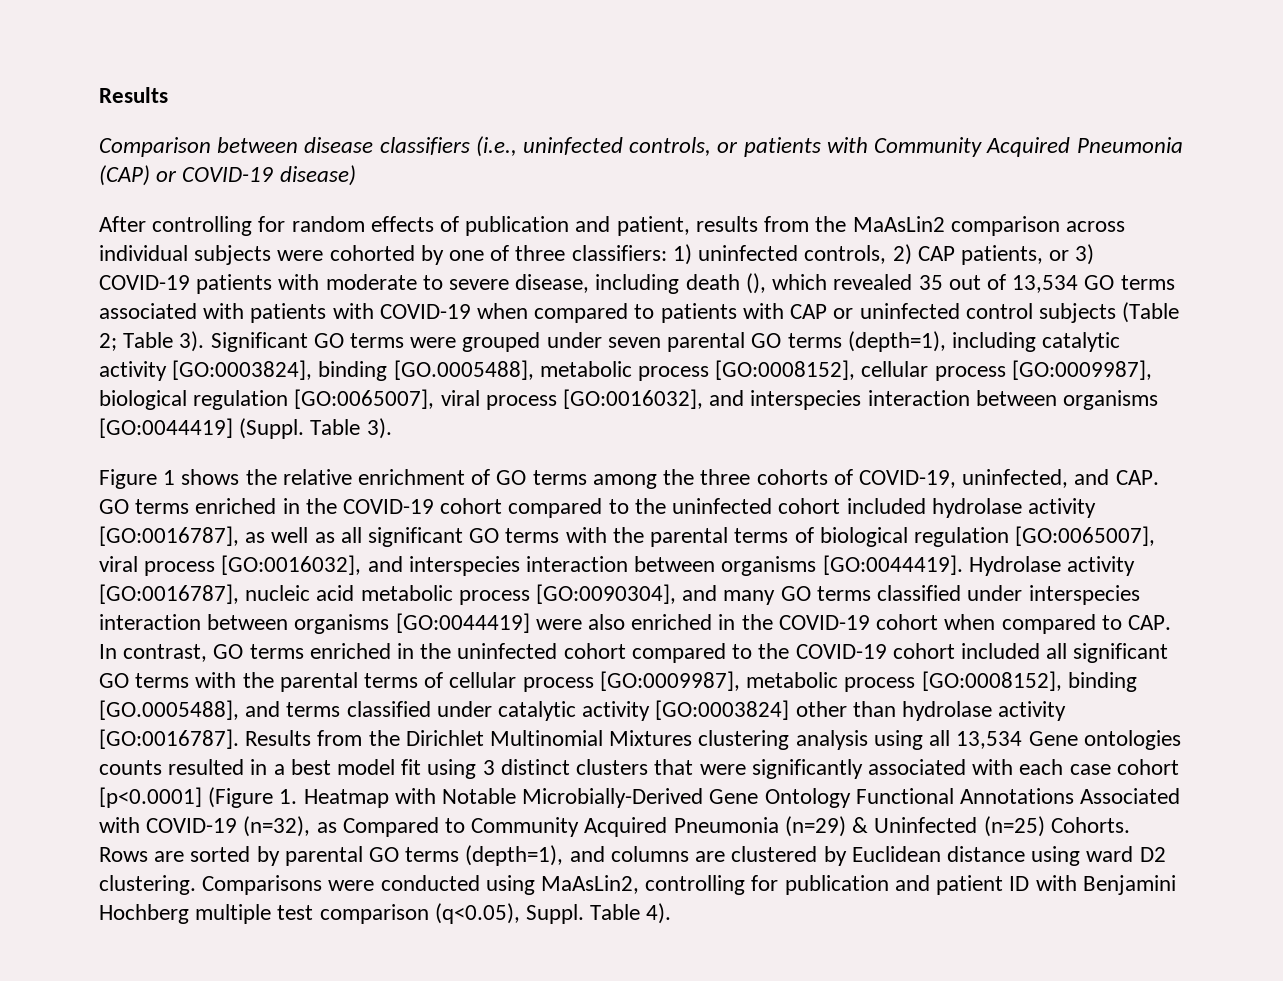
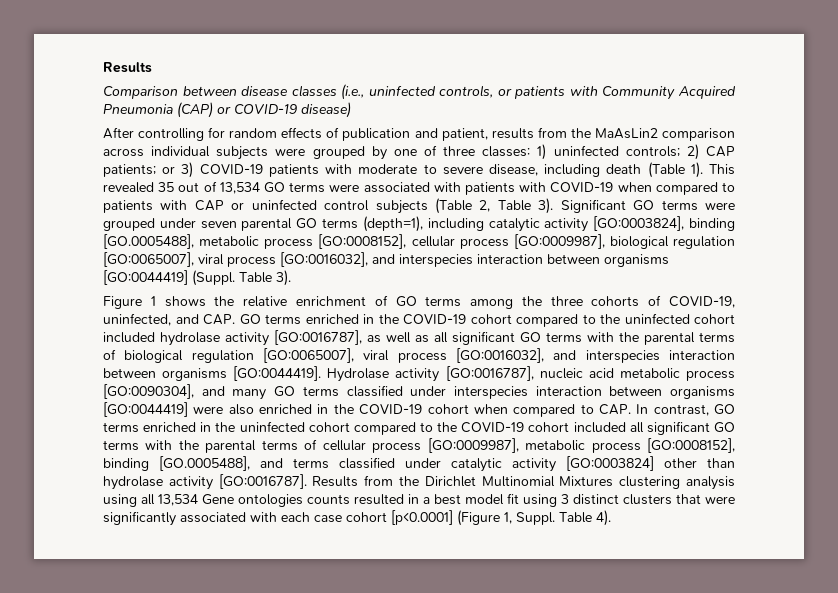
- Comparison between disease classifiers (i.e., uninfected controls, or patients with Community Acquired Pneumonia (CAP) or COVID-19 disease)
+ Comparison between disease classes (i.e., uninfected controls, or patients with Community Acquired Pneumonia (CAP) or COVID-19 disease)
- After controlling for random effects of publication and patient, results from the MaAsLin2 comparison across individual subjects were cohorted by one of three classifiers:
+ After controlling for random effects of publication and patient, results from the MaAsLin2 comparison across individual subjects were grouped by one of three classes:
- 1) uninfected controls, 2) CAP patients, or 3) COVID-19 patients with moderate to severe disease, including death (), which revealed 35 out of 13,534 GO terms associated with patients with COVID-19 when compared to patients with CAP or uninfected control subjects (Table 2; Table 3).
+ 1) uninfected controls; 2) CAP patients; or 3) COVID-19 patients with moderate to severe disease, including death (Table 1). This revealed 35 out of 13,534 GO terms were associated with patients with COVID-19 when compared to patients with CAP or uninfected control subjects (Table 2, Table 3).
- Results from the Dirichlet Multinomial Mixtures clustering analysis using all 13,534 Gene ontologies counts resulted in a best model fit using 3 distinct clusters that were significantly associated with each case cohort [p<0.0001] (Figure 1. Heatmap with Notable Microbially-Derived Gene Ontology Functional Annotations Associated with COVID-19 (n=32), as Compared to Community Acquired Pneumonia (n=29) & Uninfected (n=25) Cohorts. Rows are sorted by parental GO terms (depth=1), and columns are clustered by Euclidean distance using ward D2 clustering. Comparisons were conducted using MaAsLin2, controlling for publication and patient ID with Benjamini Hochberg multiple test comparison (q<0.05), Suppl.
+ Results from the Dirichlet Multinomial Mixtures clustering analysis using all 13,534 Gene ontologies counts resulted in a best model fit using 3 distinct clusters that were significantly associated with each case cohort [p<0.0001] (Figure 1, Suppl.

